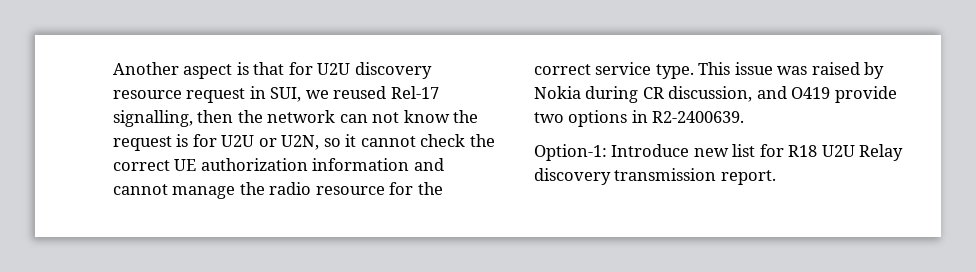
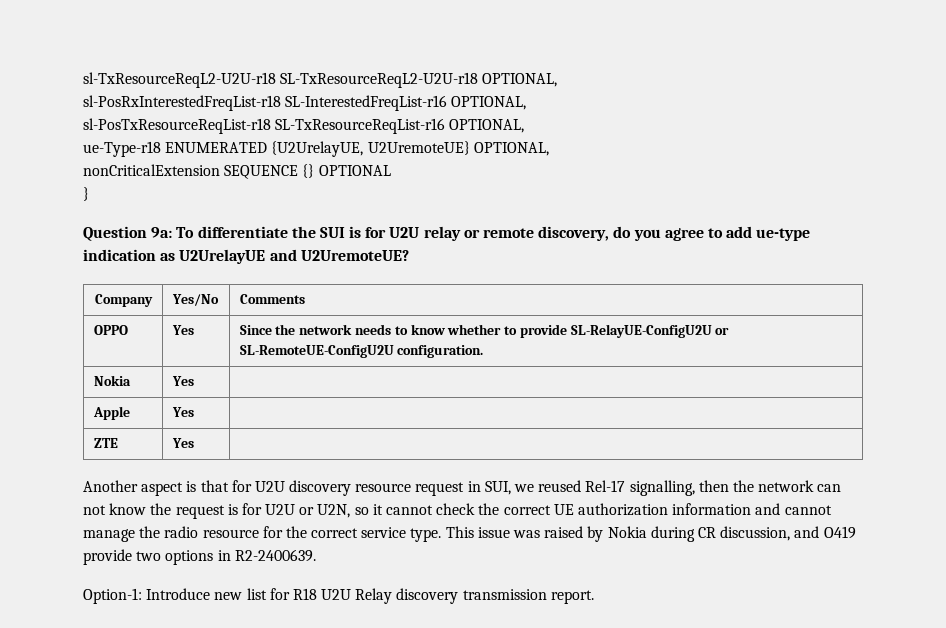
+ sl-TxResourceReqL2-U2U-r18 SL-TxResourceReqL2-U2U-r18 OPTIONAL,
+ sl-PosRxInterestedFreqList-r18 SL-InterestedFreqList-r16 OPTIONAL,
+ sl-PosTxResourceReqList-r18 SL-TxResourceReqList-r16 OPTIONAL,
+ ue-Type-r18 ENUMERATED {U2UrelayUE, U2UremoteUE} OPTIONAL,
+ nonCriticalExtension SEQUENCE {} OPTIONAL
+ }
+ Question 9a: To differentiate the SUI is for U2U relay or remote discovery, do you agree to add ue-type indication as U2UrelayUE and U2UremoteUE?
+ Company | Yes/No | Comments
+ OPPO | Yes | Since the network needs to know whether to provide SL-RelayUE-ConfigU2U or SL-RemoteUE-ConfigU2U configuration.
+ Nokia | Yes |
+ Apple | Yes |
+ ZTE | Yes |

